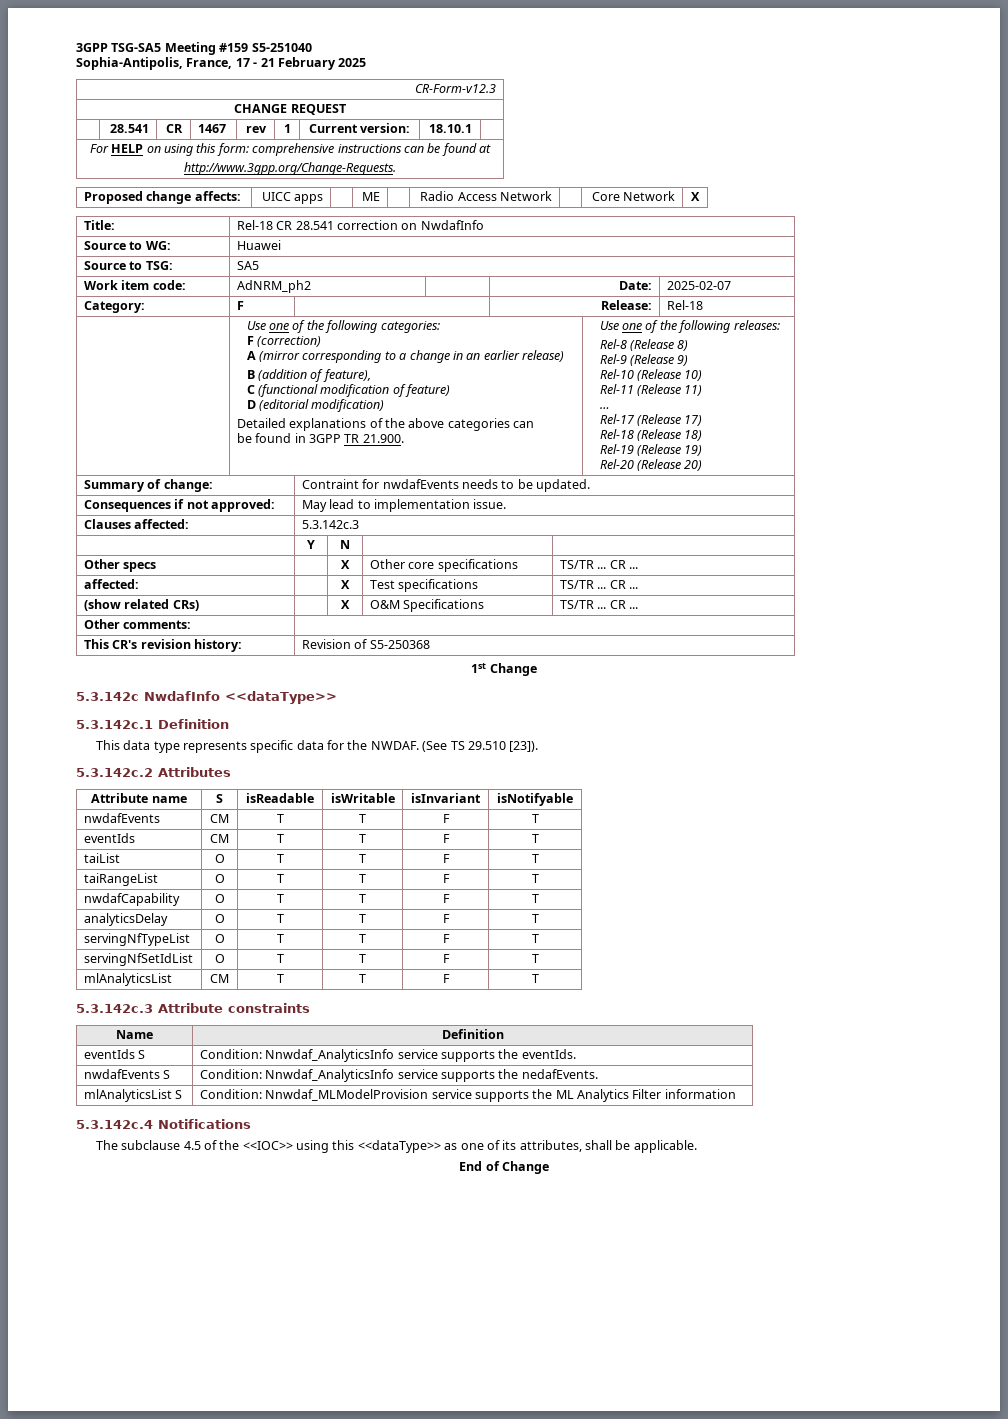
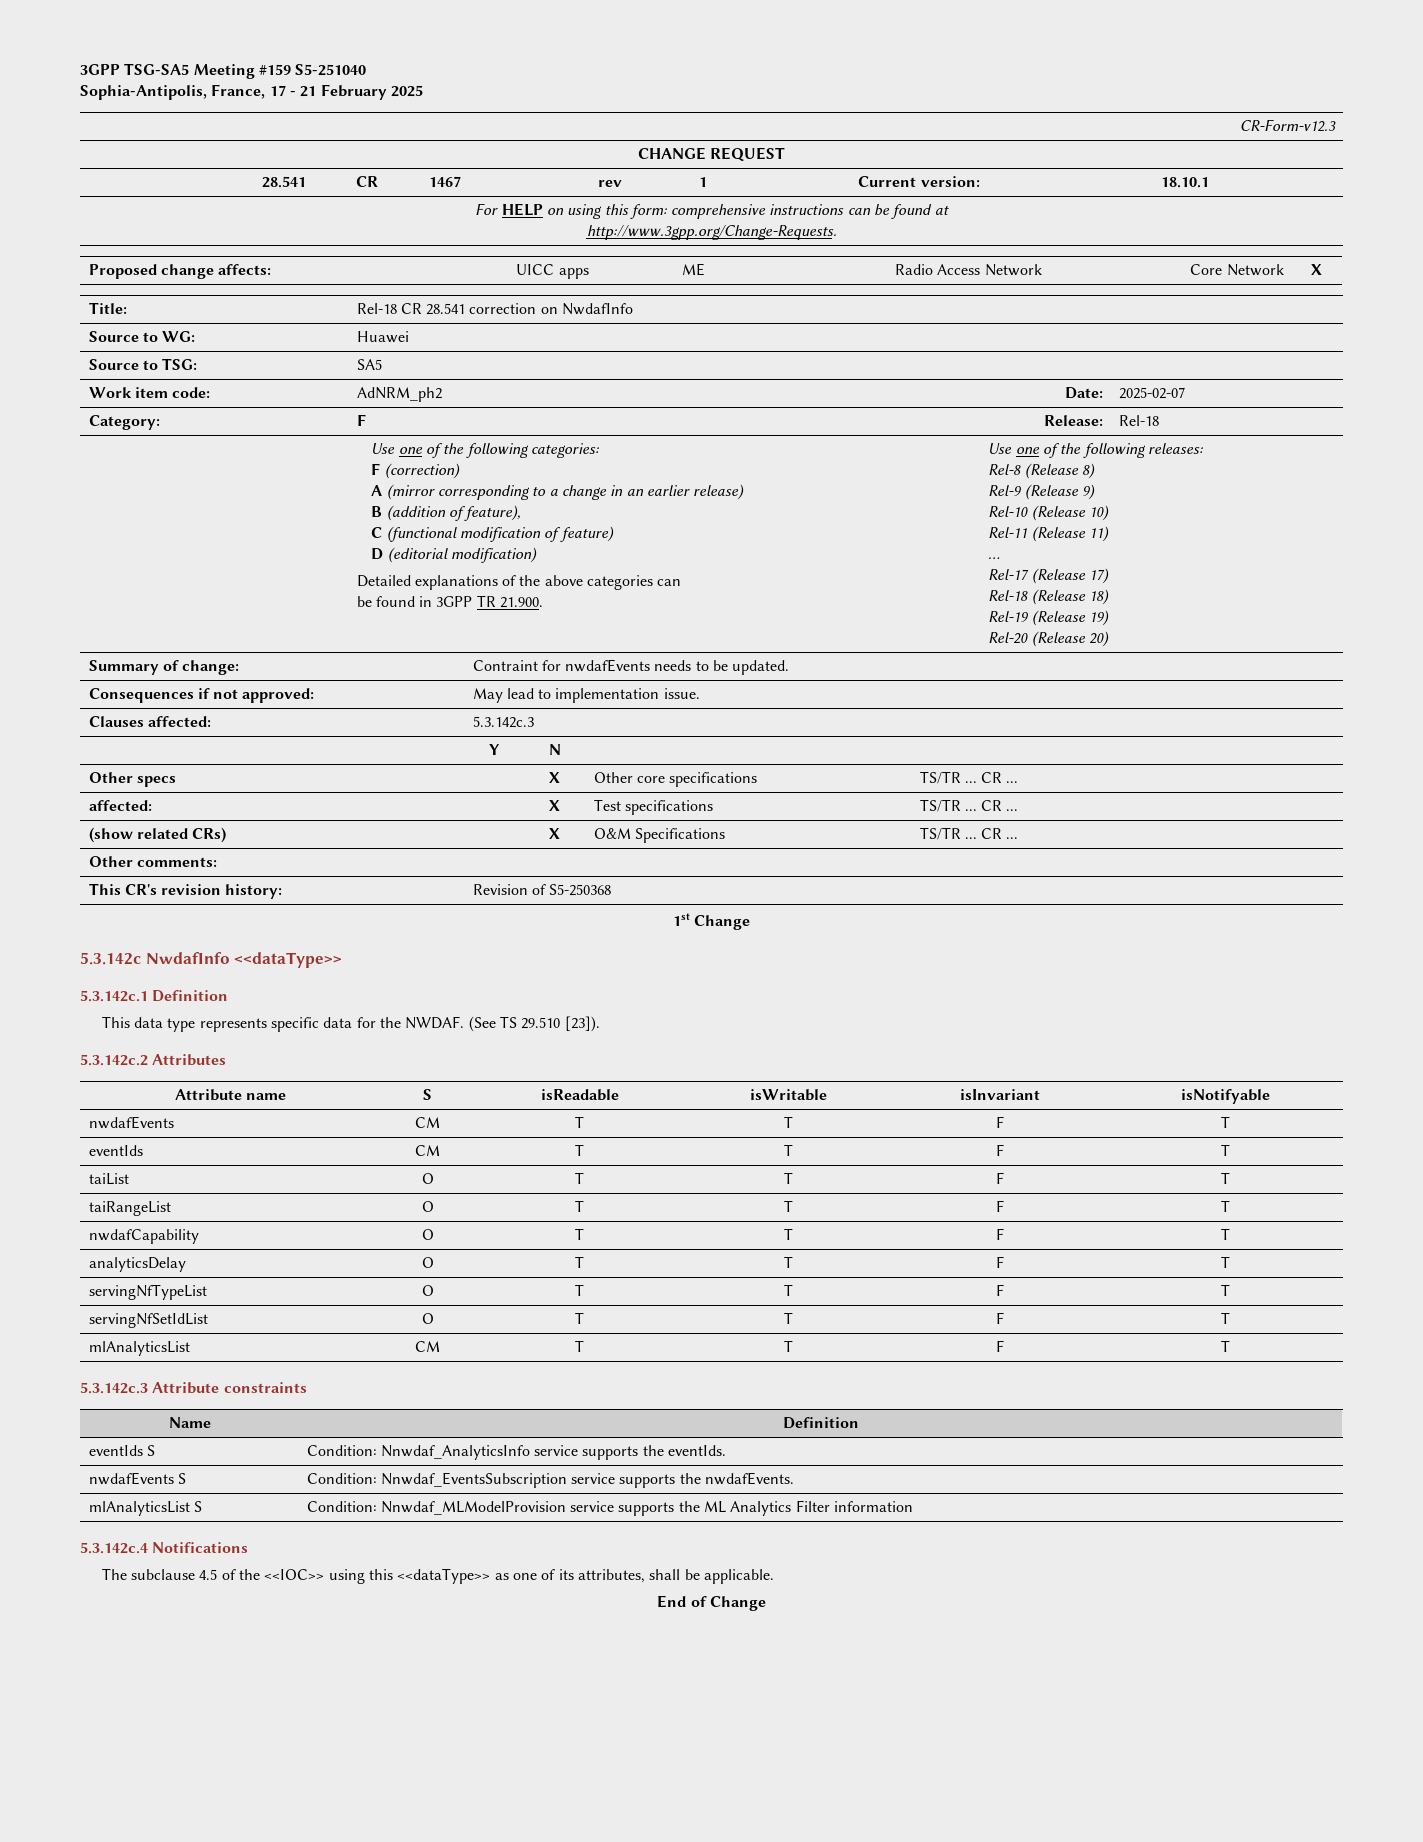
- nwdafEvents S | Condition: Nnwdaf_AnalyticsInfo service supports the nedafEvents.
+ nwdafEvents S | Condition: Nnwdaf_EventsSubscription service supports the nwdafEvents.

